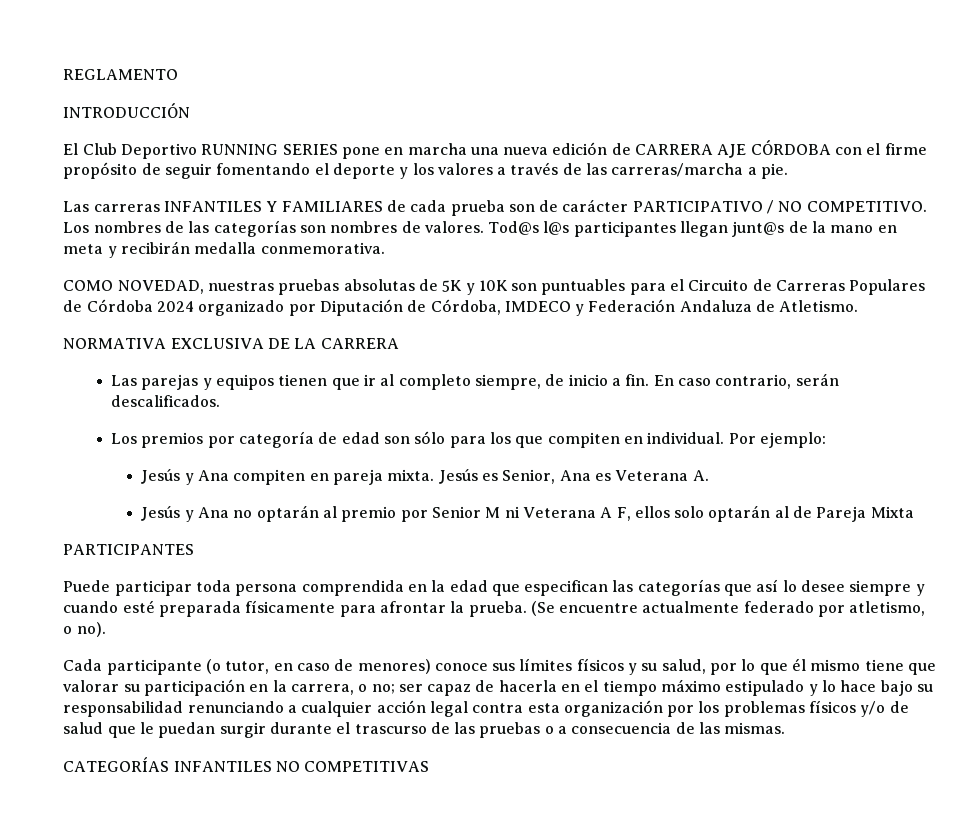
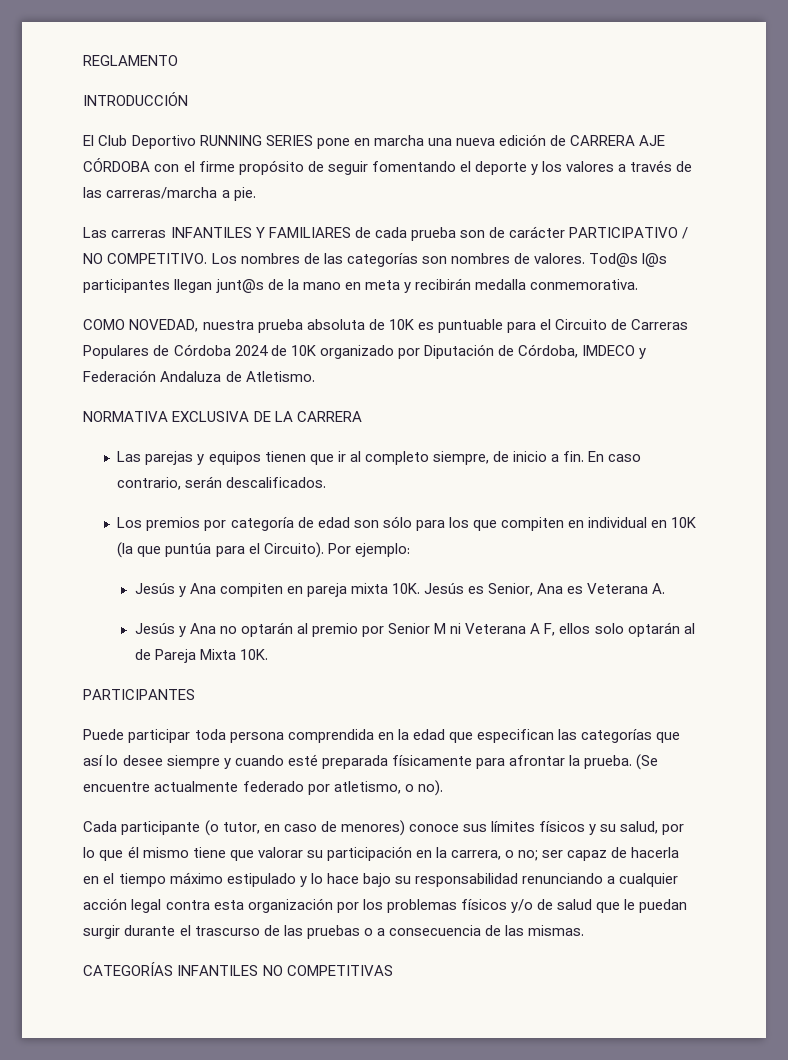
- COMO NOVEDAD, nuestras pruebas absolutas de 5K y 10K son puntuables para el Circuito de Carreras Populares de Córdoba 2024 organizado por Diputación de Córdoba, IMDECO y Federación Andaluza de Atletismo.
+ COMO NOVEDAD, nuestra prueba absoluta de 10K es puntuable para el Circuito de Carreras Populares de Córdoba 2024 de 10K organizado por Diputación de Córdoba, IMDECO y Federación Andaluza de Atletismo.
- Los premios por categoría de edad son sólo para los que compiten en individual.
+ Los premios por categoría de edad son sólo para los que compiten en individual en 10K (la que puntúa para el Circuito).
- Jesús y Ana compiten en pareja mixta.
+ Jesús y Ana compiten en pareja mixta 10K.
- Jesús y Ana no optarán al premio por Senior M ni Veterana A F, ellos solo optarán al de Pareja Mixta
+ Jesús y Ana no optarán al premio por Senior M ni Veterana A F, ellos solo optarán al de Pareja Mixta 10K.

